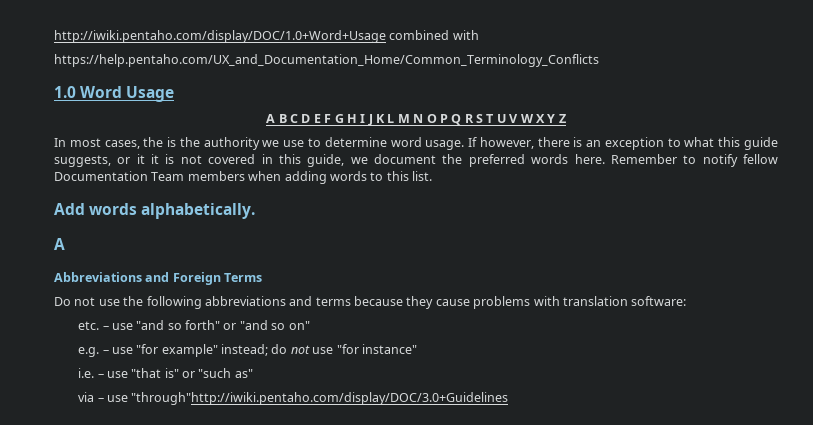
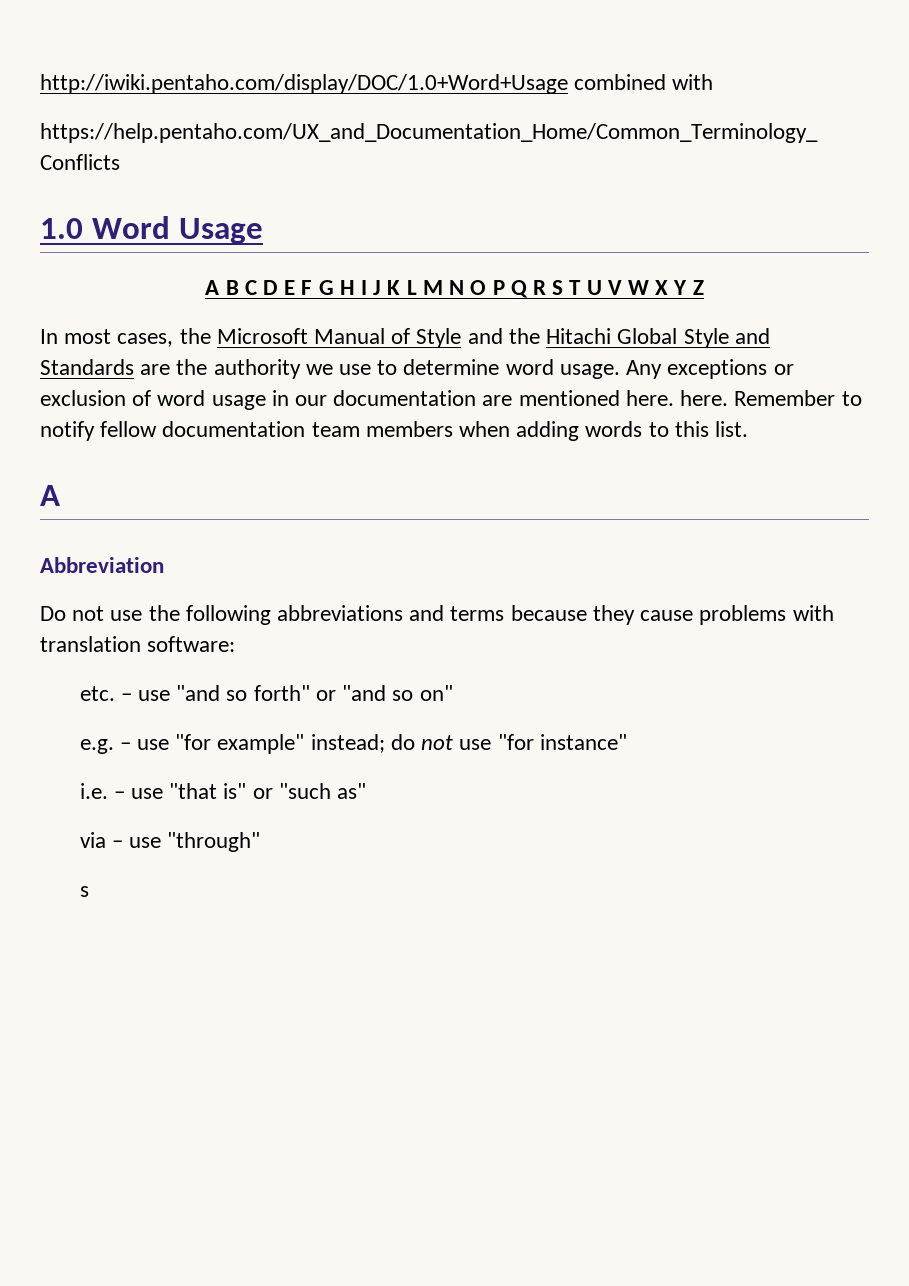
- In most cases, the is the authority we use to determine word usage.
+ In most cases, the Microsoft Manual of Style and the Hitachi Global Style and Standards are the authority we use to determine word usage.
- If however, there is an exception to what this guide suggests, or it it is not covered in this guide, we document the preferred words here.
+ Any exceptions or exclusion of word usage in our documentation are mentioned here. here.
- Remember to notify fellow Documentation Team members when adding words to this list.
- Add words alphabetically.
+ Remember to notify fellow documentation team members when adding words to this list.
  A
- Abbreviations and Foreign Terms
+ Abbreviation
- via – use "through"http://iwiki.pentaho.com/display/DOC/3.0+Guidelines
+ via – use "through"
+ s

